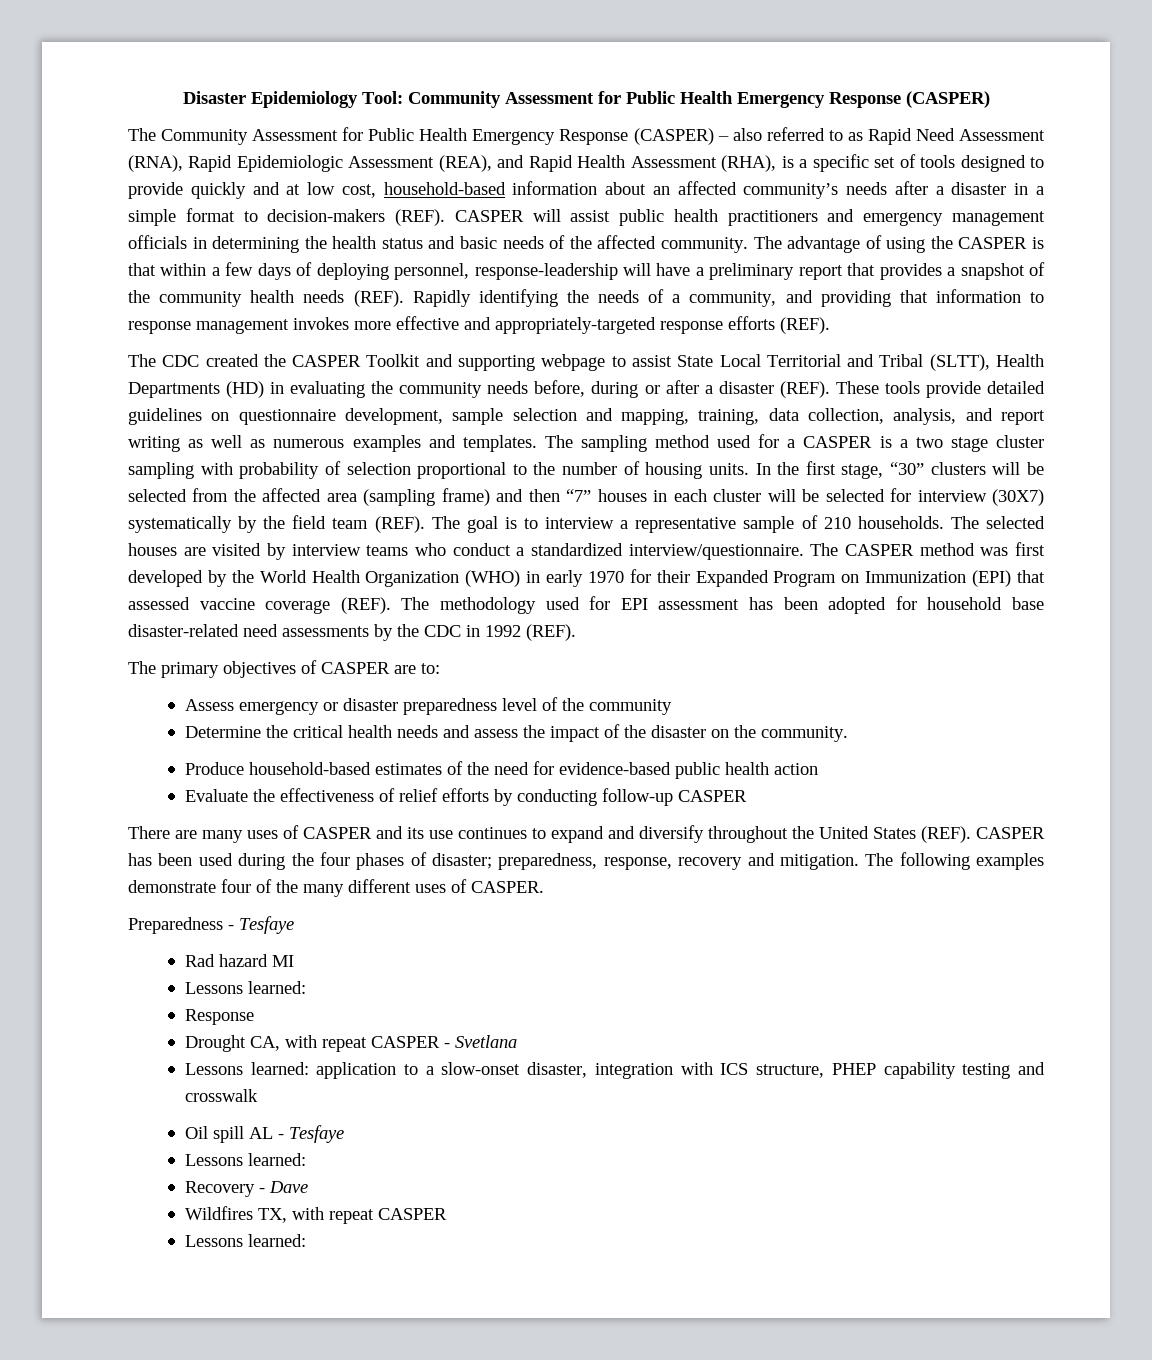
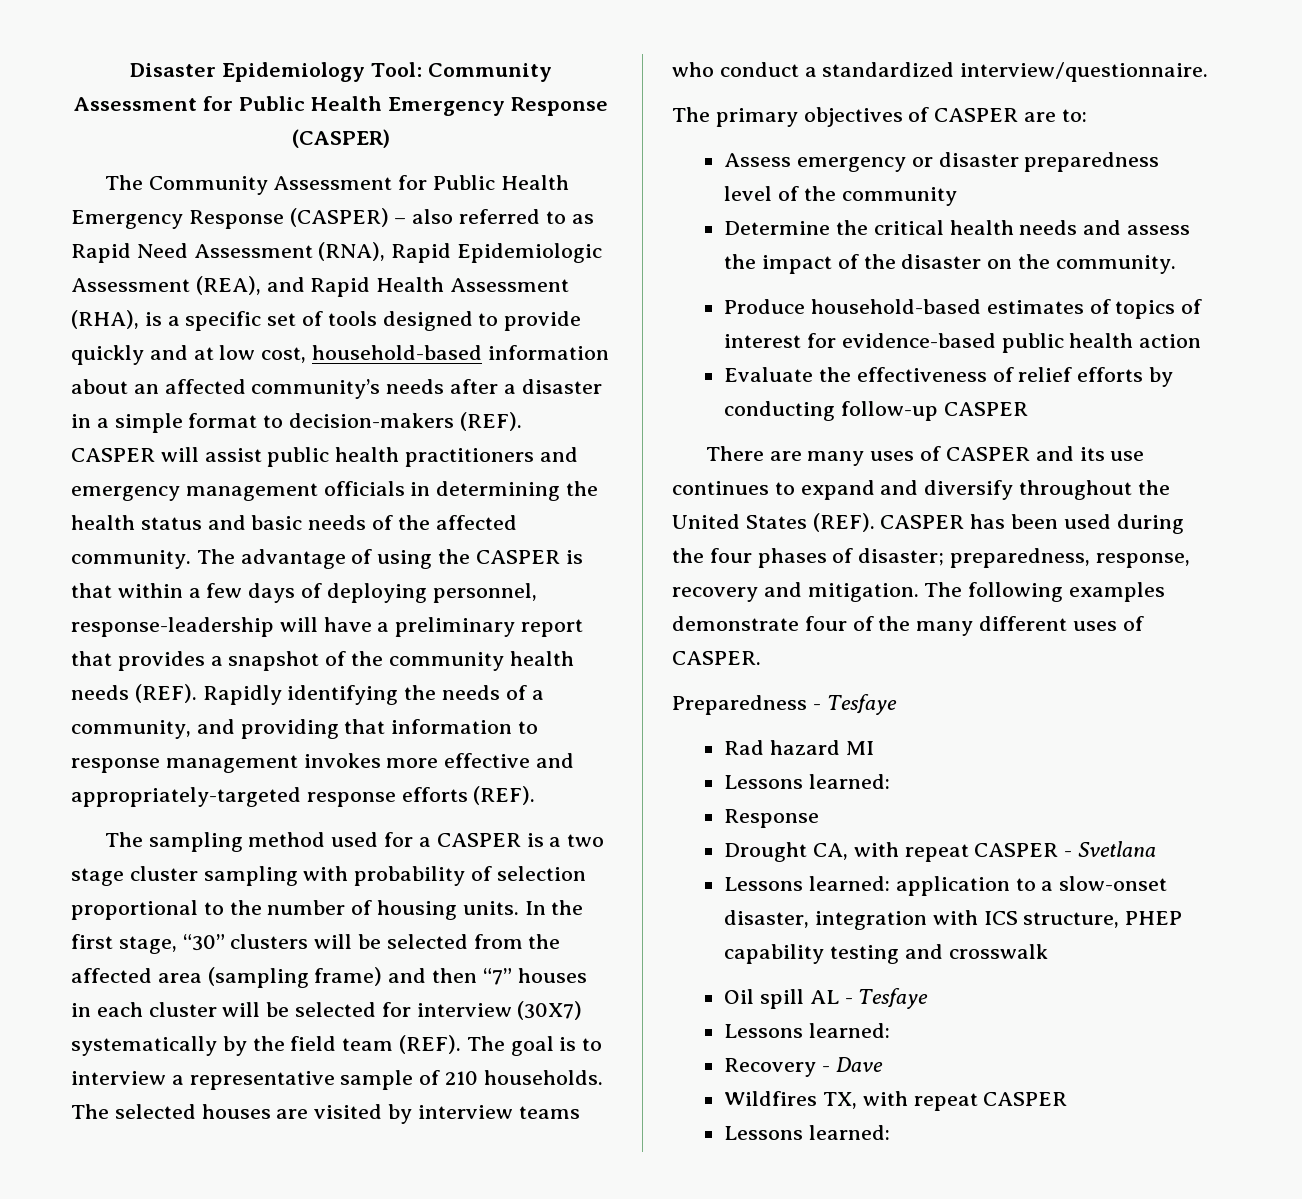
- The CDC created the CASPER Toolkit and supporting webpage to assist State Local Territorial and Tribal (SLTT), Health Departments (HD) in evaluating the community needs before, during or after a disaster (REF). These tools provide detailed guidelines on questionnaire development, sample selection and mapping, training, data collection, analysis, and report writing as well as numerous examples and templates. The sampling method used for a CASPER is a two stage cluster sampling with probability of selection proportional to the number of housing units.
+ The sampling method used for a CASPER is a two stage cluster sampling with probability of selection proportional to the number of housing units.
- The CASPER method was first developed by the World Health Organization (WHO) in early 1970 for their Expanded Program on Immunization (EPI) that assessed vaccine coverage (REF). The methodology used for EPI assessment has been adopted for household base disaster-related need assessments by the CDC in 1992 (REF).
- Produce household-based estimates of the need for evidence-based public health action
+ Produce household-based estimates of topics of interest for evidence-based public health action

